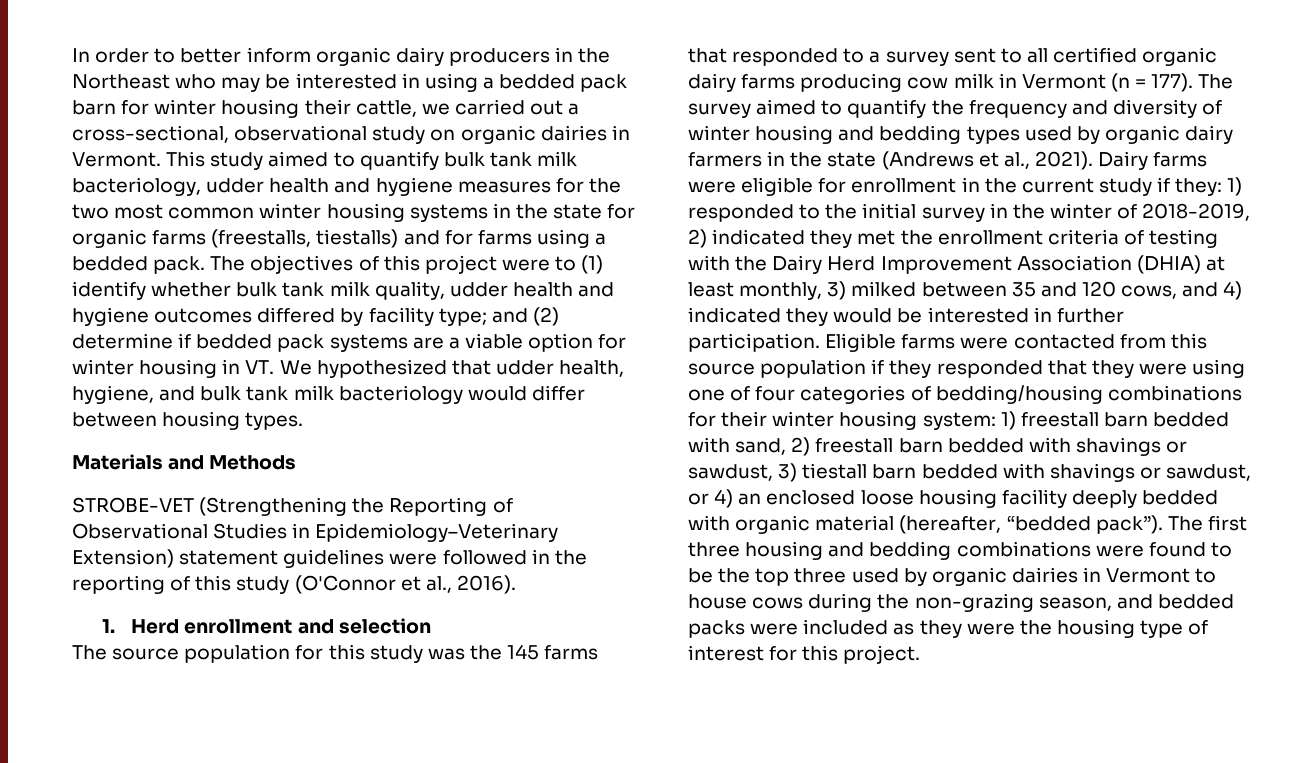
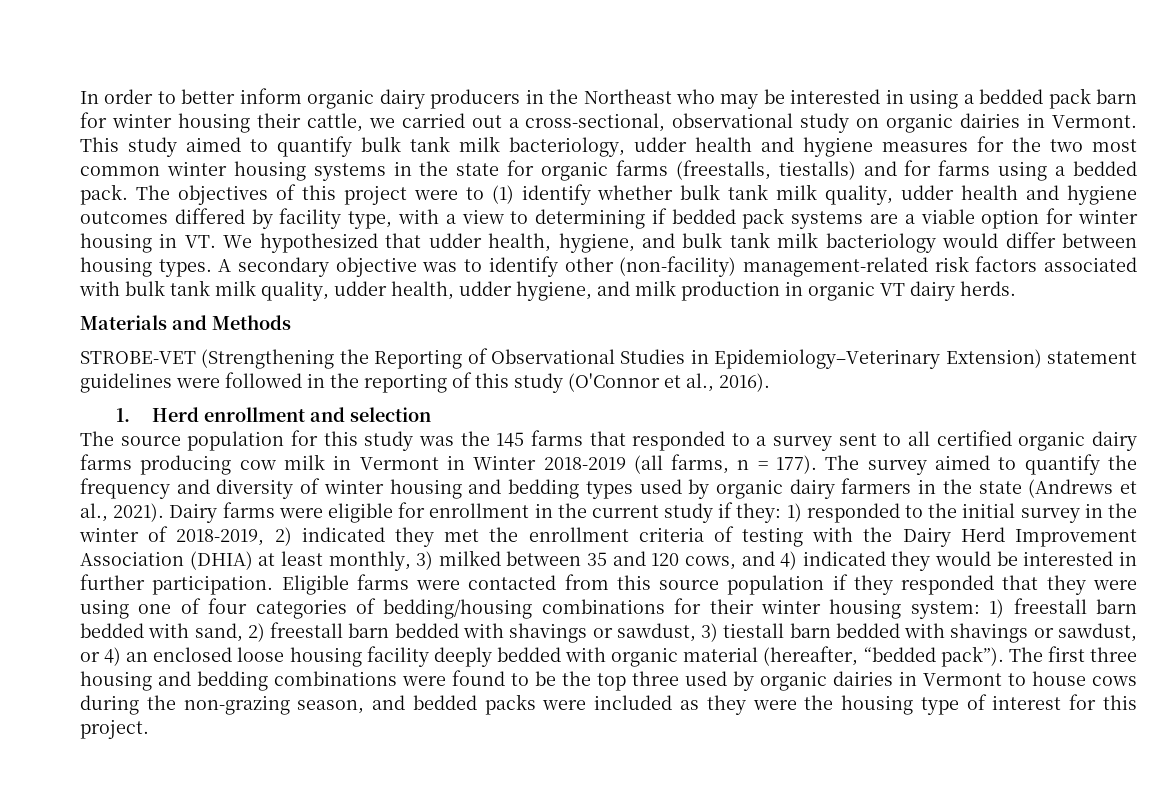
- The objectives of this project were to (1) identify whether bulk tank milk quality, udder health and hygiene outcomes differed by facility type; and (2) determine if bedded pack systems are a viable option for winter housing in VT. We hypothesized that udder health, hygiene, and bulk tank milk bacteriology would differ between housing types.
+ The objectives of this project were to (1) identify whether bulk tank milk quality, udder health and hygiene outcomes differed by facility type, with a view to determining if bedded pack systems are a viable option for winter housing in VT. We hypothesized that udder health, hygiene, and bulk tank milk bacteriology would differ between housing types. A secondary objective was to identify other (non-facility) management-related risk factors associated with bulk tank milk quality, udder health, udder hygiene, and milk production in organic VT dairy herds.
- The source population for this study was the 145 farms that responded to a survey sent to all certified organic dairy farms producing cow milk in Vermont (n = 177).
+ The source population for this study was the 145 farms that responded to a survey sent to all certified organic dairy farms producing cow milk in Vermont in Winter 2018-2019 (all farms, n = 177).

